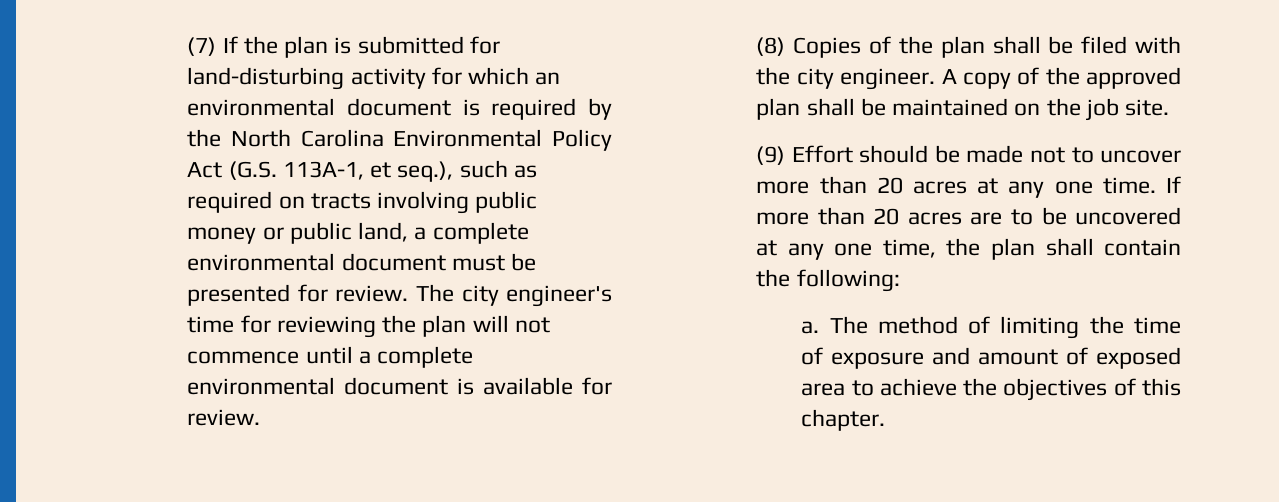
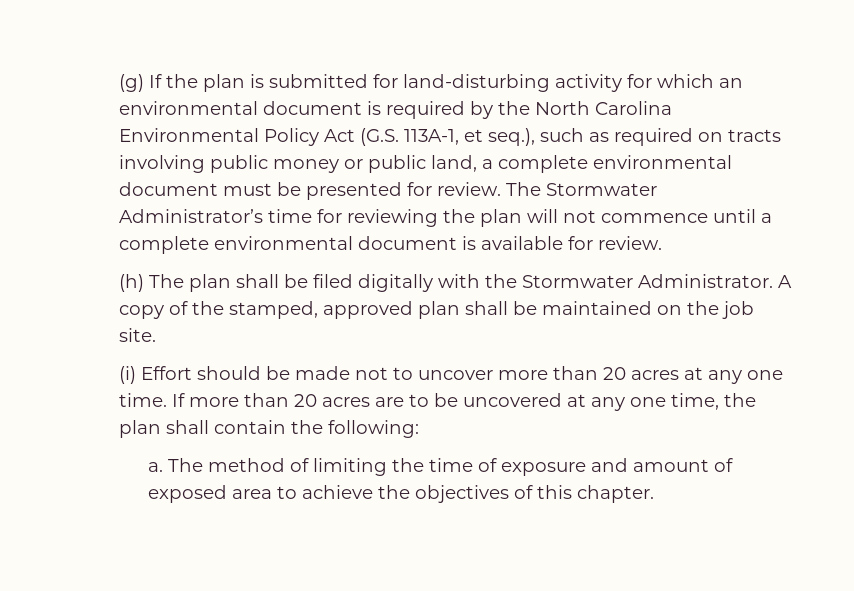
- (7) If the plan is submitted for land-disturbing activity for which an environmental document is required by the North Carolina Environmental Policy Act (G.S. 113A-1, et seq.), such as required on tracts involving public money or public land, a complete environmental document must be presented for review.
+ (g) If the plan is submitted for land-disturbing activity for which an environmental document is required by the North Carolina Environmental Policy Act (G.S. 113A-1, et seq.), such as required on tracts involving public money or public land, a complete environmental document must be presented for review.
- The city engineer's time for reviewing the plan will not commence until a complete environmental document is available for review.
+ The Stormwater Administrator’s time for reviewing the plan will not commence until a complete environmental document is available for review.
- (8) Copies of the plan shall be filed with the city engineer.
+ (h) The plan shall be filed digitally with the Stormwater Administrator.
- A copy of the approved plan shall be maintained on the job site.
+ A copy of the stamped, approved plan shall be maintained on the job site.
- (9) Effort should be made not to uncover more than 20 acres at any one time.
+ (i) Effort should be made not to uncover more than 20 acres at any one time.

